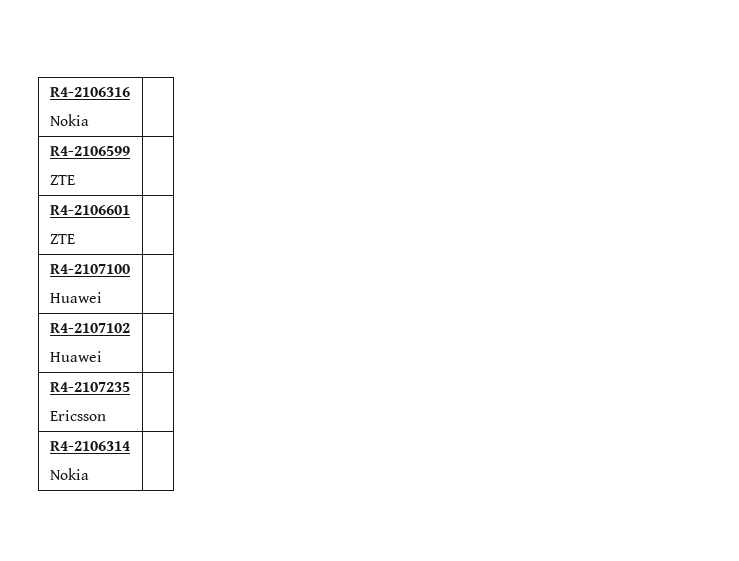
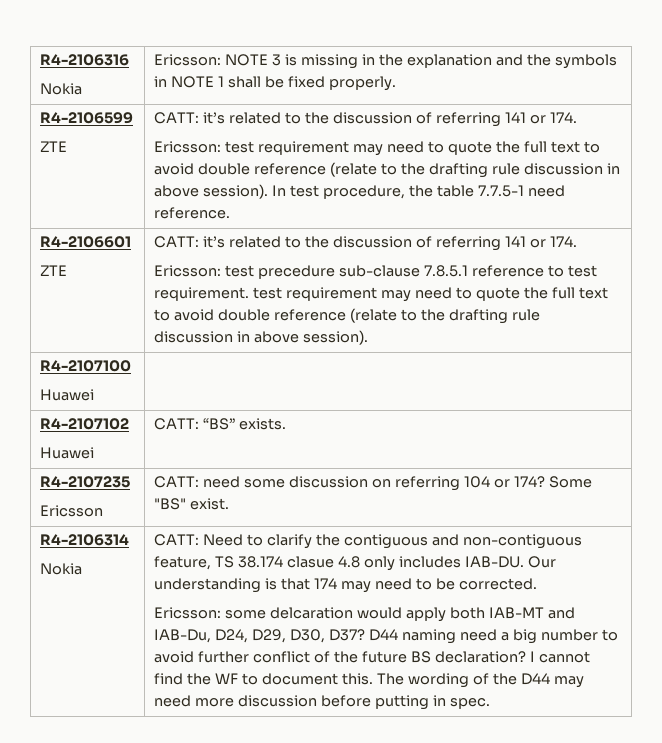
  R4-2106316
- Nokia |
+ Nokia | Ericsson: NOTE 3 is missing in the explanation and the symbols in NOTE 1 shall be fixed properly.
  R4-2106599
- ZTE |
+ ZTE | CATT: it’s related to the discussion of referring 141 or 174.
+ Ericsson: test requirement may need to quote the full text to avoid double reference (relate to the drafting rule discussion in above session). In test procedure, the table 7.7.5-1 need reference.
  R4-2106601
- ZTE |
+ ZTE | CATT: it’s related to the discussion of referring 141 or 174.
+ Ericsson: test precedure sub-clause 7.8.5.1 reference to test requirement. test requirement may need to quote the full text to avoid double reference (relate to the drafting rule discussion in above session).
  R4-2107102
- Huawei |
+ Huawei | CATT: “BS” exists.
  R4-2107235
- Ericsson |
+ Ericsson | CATT: need some discussion on referring 104 or 174? Some "BS" exist.
  R4-2106314
- Nokia |
+ Nokia | CATT: Need to clarify the contiguous and non-contiguous feature, TS 38.174 clasue 4.8 only includes IAB-DU. Our understanding is that 174 may need to be corrected.
+ Ericsson: some delcaration would apply both IAB-MT and IAB-Du, D24, D29, D30, D37? D44 naming need a big number to avoid further conflict of the future BS declaration? I cannot find the WF to document this. The wording of the D44 may need more discussion before putting in spec.

